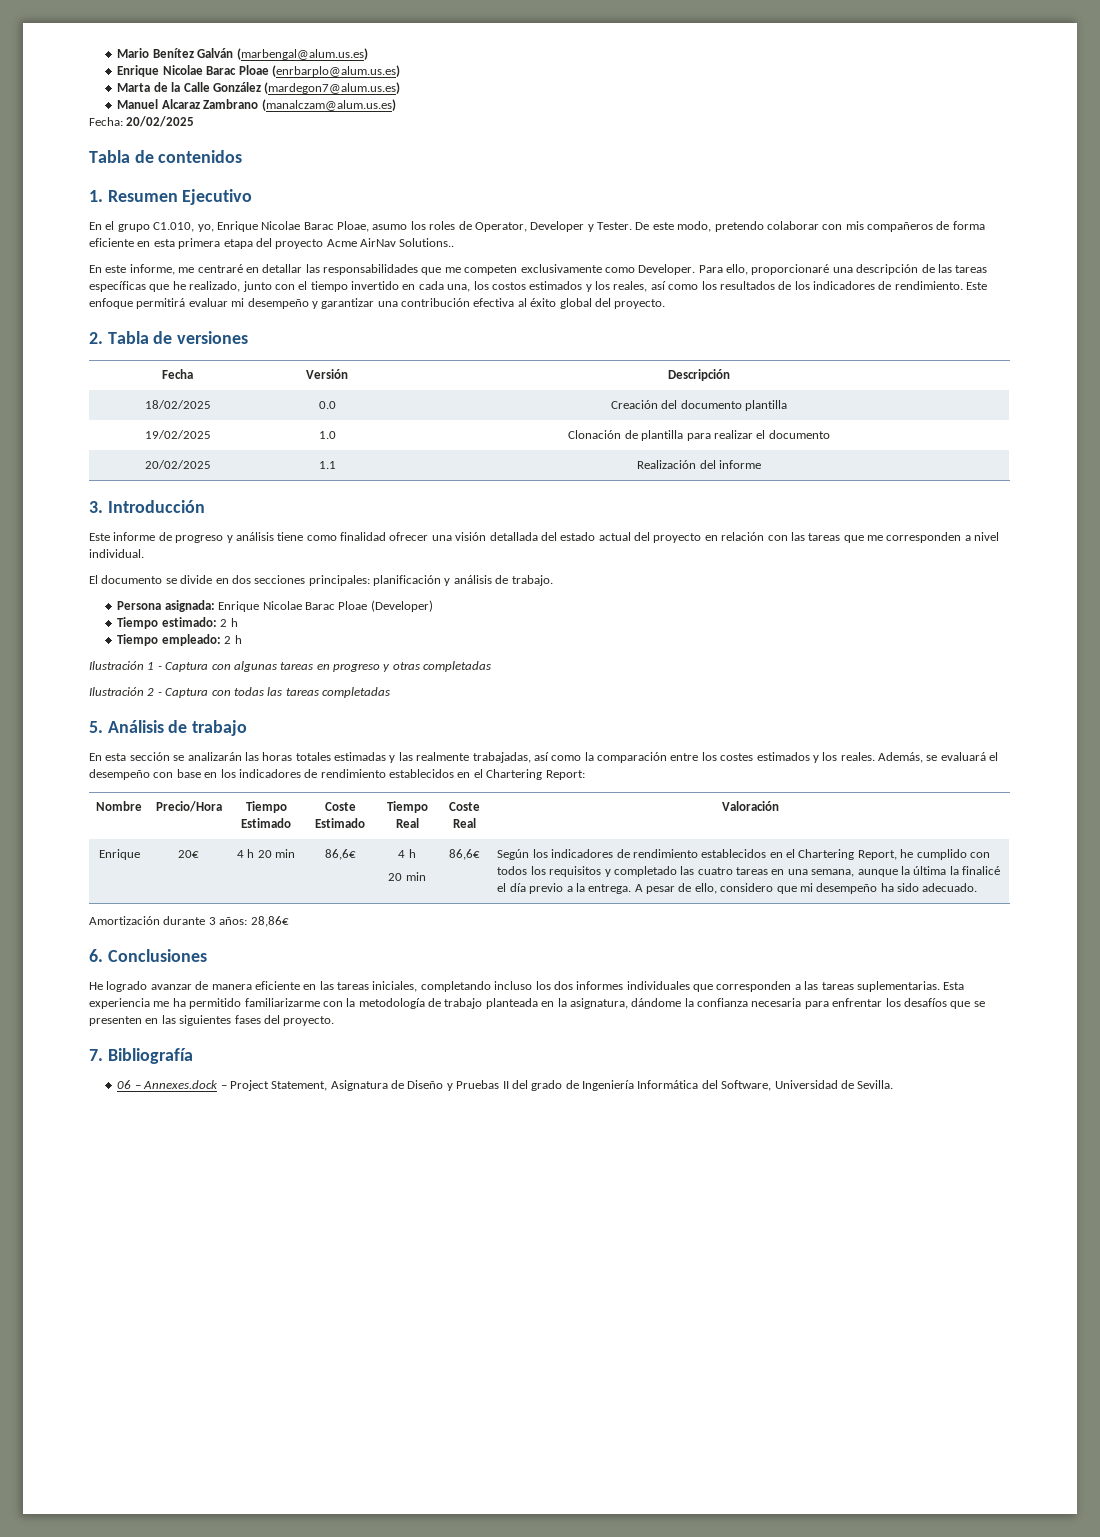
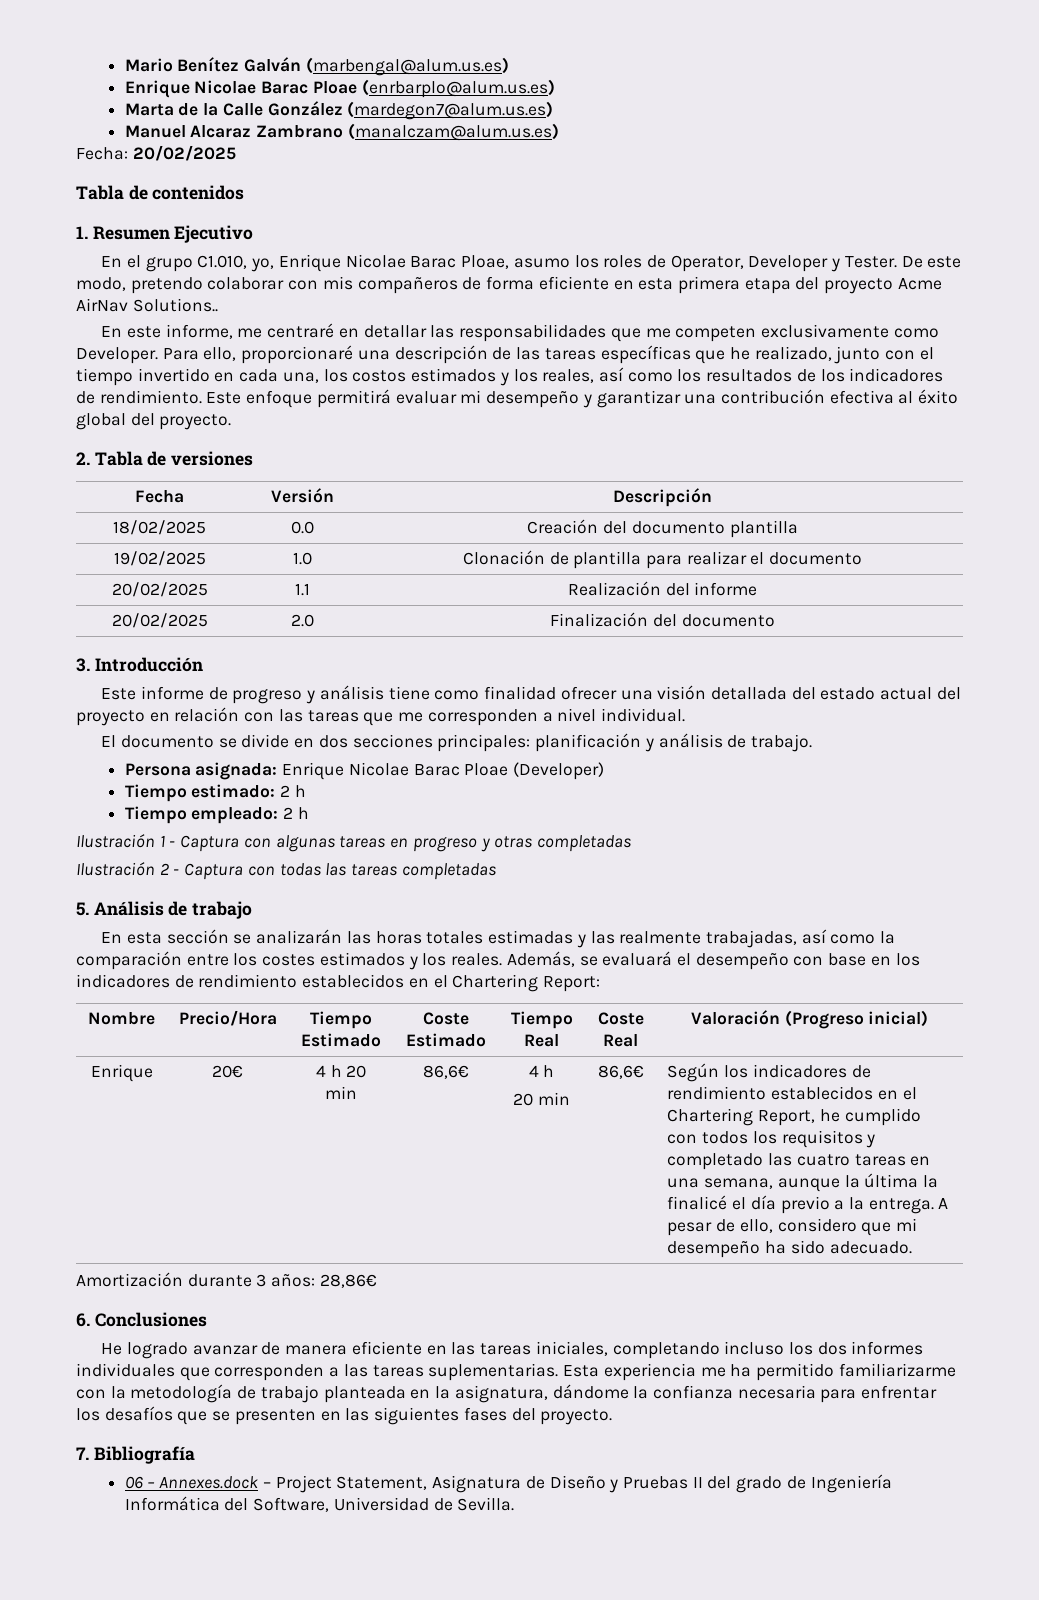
+ 20/02/2025 | 2.0 | Finalización del documento
- Nombre | Precio/Hora | Tiempo Estimado | Coste Estimado | Tiempo Real | Coste Real | Valoración
+ Nombre | Precio/Hora | Tiempo Estimado | Coste Estimado | Tiempo Real | Coste Real | Valoración (Progreso inicial)

